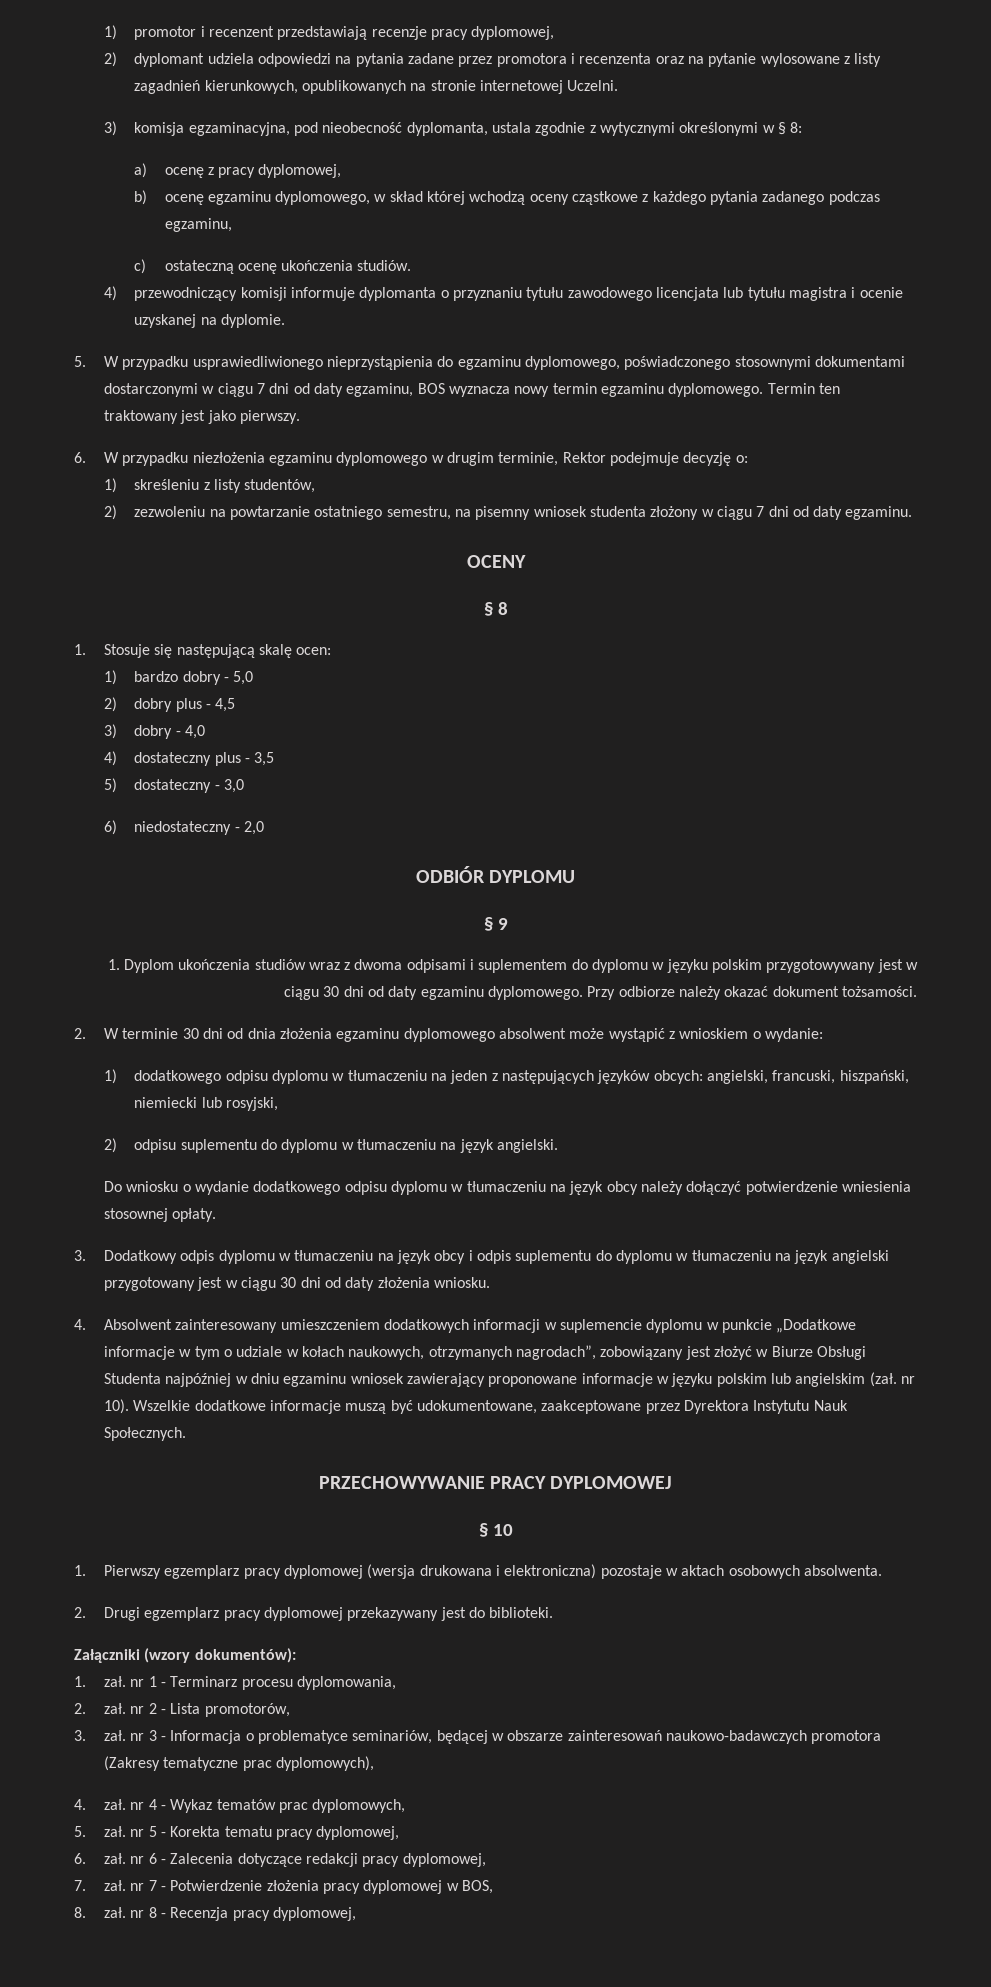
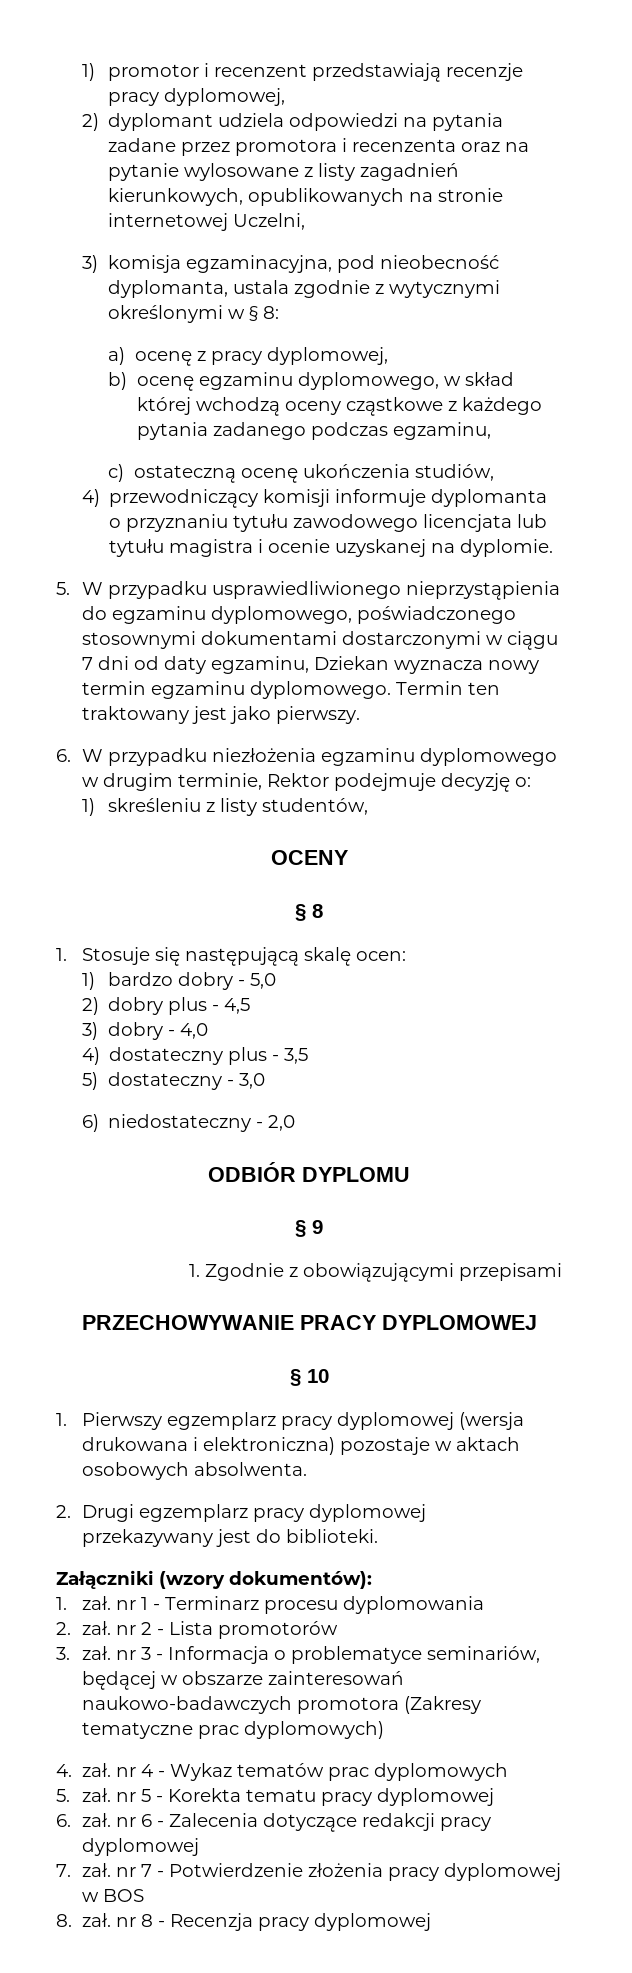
- 2) dyplomant udziela odpowiedzi na pytania zadane przez promotora i recenzenta oraz na pytanie wylosowane z listy zagadnień kierunkowych, opublikowanych na stronie internetowej Uczelni.
+ 2) dyplomant udziela odpowiedzi na pytania zadane przez promotora i recenzenta oraz na pytanie wylosowane z listy zagadnień kierunkowych, opublikowanych na stronie internetowej Uczelni,
- c) ostateczną ocenę ukończenia studiów.
+ c) ostateczną ocenę ukończenia studiów,
- 5. W przypadku usprawiedliwionego nieprzystąpienia do egzaminu dyplomowego, poświadczonego stosownymi dokumentami dostarczonymi w ciągu 7 dni od daty egzaminu, BOS wyznacza nowy termin egzaminu dyplomowego.
+ 5. W przypadku usprawiedliwionego nieprzystąpienia do egzaminu dyplomowego, poświadczonego stosownymi dokumentami dostarczonymi w ciągu 7 dni od daty egzaminu, Dziekan wyznacza nowy termin egzaminu dyplomowego.
- 2) zezwoleniu na powtarzanie ostatniego semestru, na pisemny wniosek studenta złożony w ciągu 7 dni od daty egzaminu.
- 1. Dyplom ukończenia studiów wraz z dwoma odpisami i suplementem do dyplomu w języku polskim przygotowywany jest w ciągu 30 dni od daty egzaminu dyplomowego. Przy odbiorze należy okazać dokument tożsamości.
- 2. W terminie 30 dni od dnia złożenia egzaminu dyplomowego absolwent może wystąpić z wnioskiem o wydanie:
- 1) dodatkowego odpisu dyplomu w tłumaczeniu na jeden z następujących języków obcych: angielski, francuski, hiszpański, niemiecki lub rosyjski,
- 2) odpisu suplementu do dyplomu w tłumaczeniu na język angielski.
- Do wniosku o wydanie dodatkowego odpisu dyplomu w tłumaczeniu na język obcy należy dołączyć potwierdzenie wniesienia stosownej opłaty.
- 3. Dodatkowy odpis dyplomu w tłumaczeniu na język obcy i odpis suplementu do dyplomu w tłumaczeniu na język angielski przygotowany jest w ciągu 30 dni od daty złożenia wniosku.
- 4. Absolwent zainteresowany umieszczeniem dodatkowych informacji w suplemencie dyplomu w punkcie „Dodatkowe informacje w tym o udziale w kołach naukowych, otrzymanych nagrodach”, zobowiązany jest złożyć w Biurze Obsługi Studenta najpóźniej w dniu egzaminu wniosek zawierający proponowane informacje w języku polskim lub angielskim (zał. nr 10). Wszelkie dodatkowe informacje muszą być udokumentowane, zaakceptowane przez Dyrektora Instytutu Nauk Społecznych.
+ 1. Zgodnie z obowiązującymi przepisami
- 1. zał. nr 1 - Terminarz procesu dyplomowania,
+ 1. zał. nr 1 - Terminarz procesu dyplomowania
- 2. zał. nr 2 - Lista promotorów,
+ 2. zał. nr 2 - Lista promotorów
- 3. zał. nr 3 - Informacja o problematyce seminariów, będącej w obszarze zainteresowań naukowo-badawczych promotora (Zakresy tematyczne prac dyplomowych),
+ 3. zał. nr 3 - Informacja o problematyce seminariów, będącej w obszarze zainteresowań naukowo-badawczych promotora (Zakresy tematyczne prac dyplomowych)
- 4. zał. nr 4 - Wykaz tematów prac dyplomowych,
+ 4. zał. nr 4 - Wykaz tematów prac dyplomowych
- 5. zał. nr 5 - Korekta tematu pracy dyplomowej,
+ 5. zał. nr 5 - Korekta tematu pracy dyplomowej
- 6. zał. nr 6 - Zalecenia dotyczące redakcji pracy dyplomowej,
+ 6. zał. nr 6 - Zalecenia dotyczące redakcji pracy dyplomowej
- 7. zał. nr 7 - Potwierdzenie złożenia pracy dyplomowej w BOS,
+ 7. zał. nr 7 - Potwierdzenie złożenia pracy dyplomowej w BOS
- 8. zał. nr 8 - Recenzja pracy dyplomowej,
+ 8. zał. nr 8 - Recenzja pracy dyplomowej

